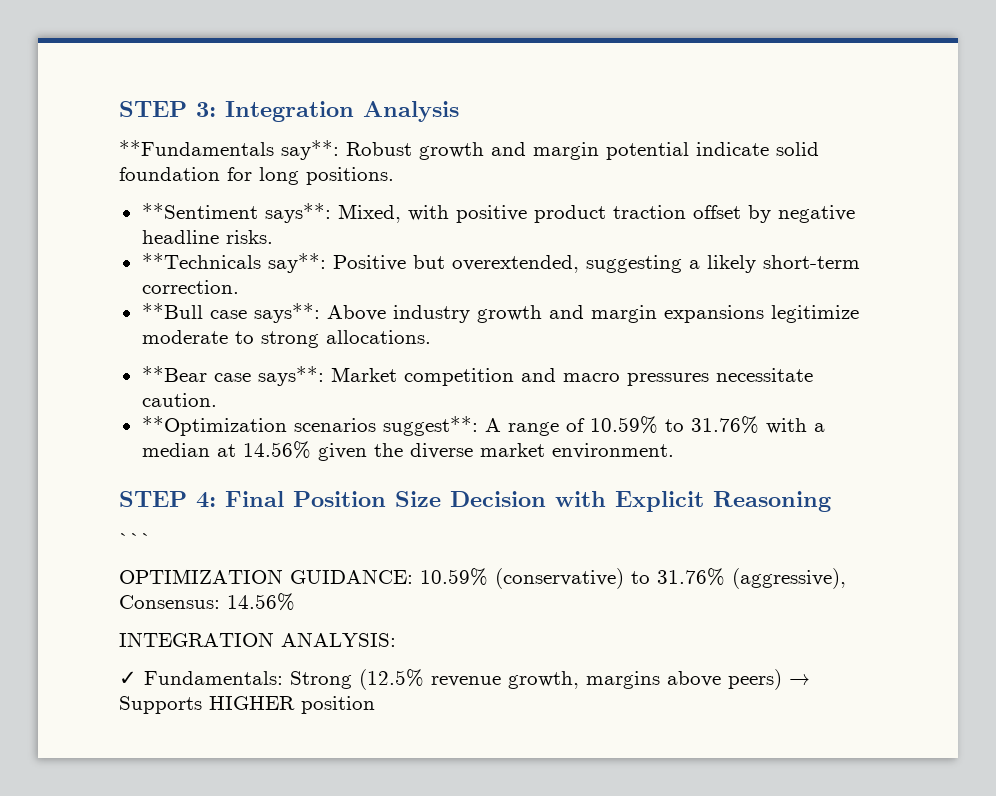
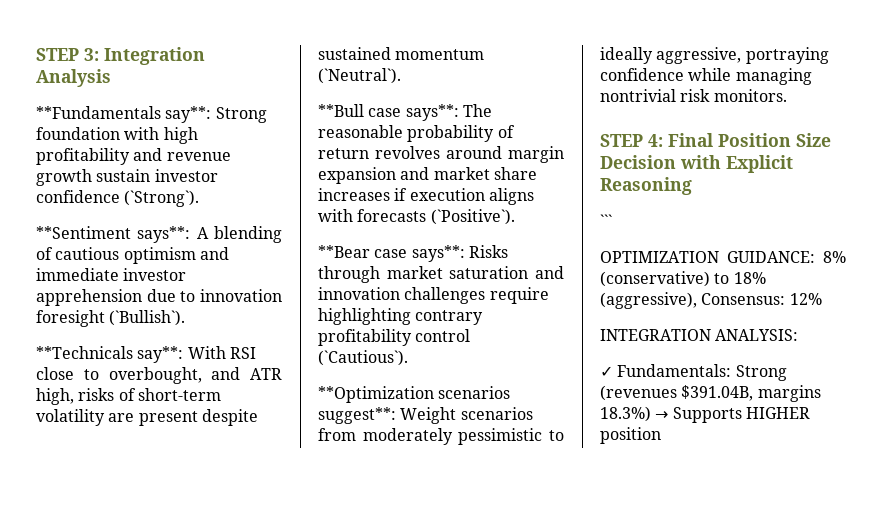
- **Fundamentals say**: Robust growth and margin potential indicate solid foundation for long positions.
- **Sentiment says**: Mixed, with positive product traction offset by negative headline risks.
- **Technicals say**: Positive but overextended, suggesting a likely short-term correction.
- **Bull case says**: Above industry growth and margin expansions legitimize moderate to strong allocations.
- **Bear case says**: Market competition and macro pressures necessitate caution.
- **Optimization scenarios suggest**: A range of 10.59% to 31.76% with a median at 14.56% given the diverse market environment.
+ **Fundamentals say**: Strong foundation with high profitability and revenue growth sustain investor confidence (`Strong`).
+ **Sentiment says**: A blending of cautious optimism and immediate investor apprehension due to innovation foresight (`Bullish`).
+ **Technicals say**: With RSI close to overbought, and ATR high, risks of short-term volatility are present despite sustained momentum (`Neutral`).
+ **Bull case says**: The reasonable probability of return revolves around margin expansion and market share increases if execution aligns with forecasts (`Positive`).
+ **Bear case says**: Risks through market saturation and innovation challenges require highlighting contrary profitability control (`Cautious`).
+ **Optimization scenarios suggest**: Weight scenarios from moderately pessimistic to ideally aggressive, portraying confidence while managing nontrivial risk monitors.
- OPTIMIZATION GUIDANCE: 10.59% (conservative) to 31.76% (aggressive), Consensus: 14.56%
+ OPTIMIZATION GUIDANCE: 8% (conservative) to 18% (aggressive), Consensus: 12%
- ✓ Fundamentals: Strong (12.5% revenue growth, margins above peers) → Supports HIGHER position
+ ✓ Fundamentals: Strong (revenues $391.04B, margins 18.3%) → Supports HIGHER position

